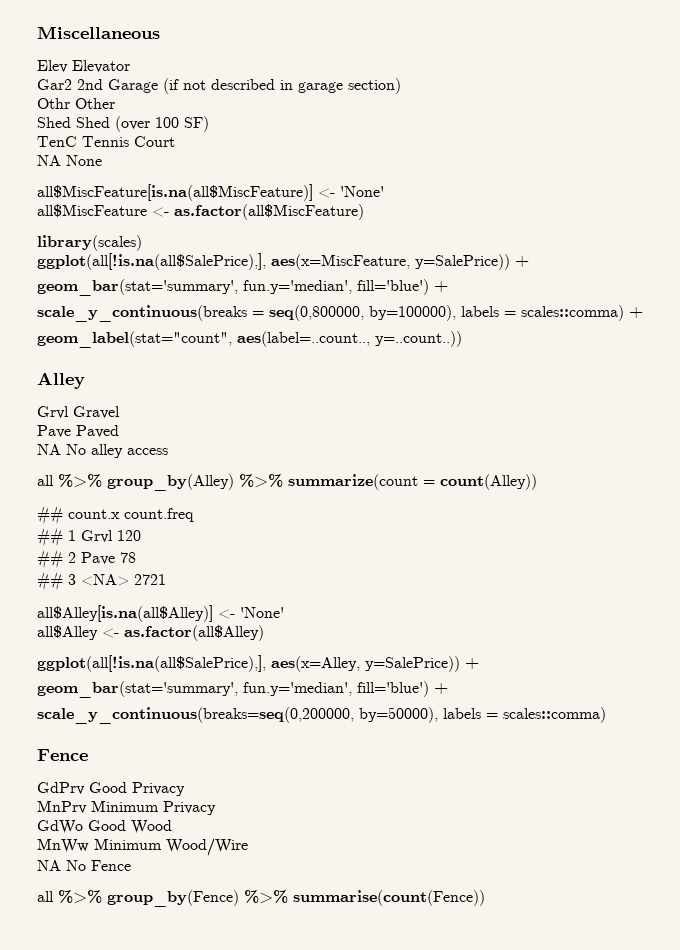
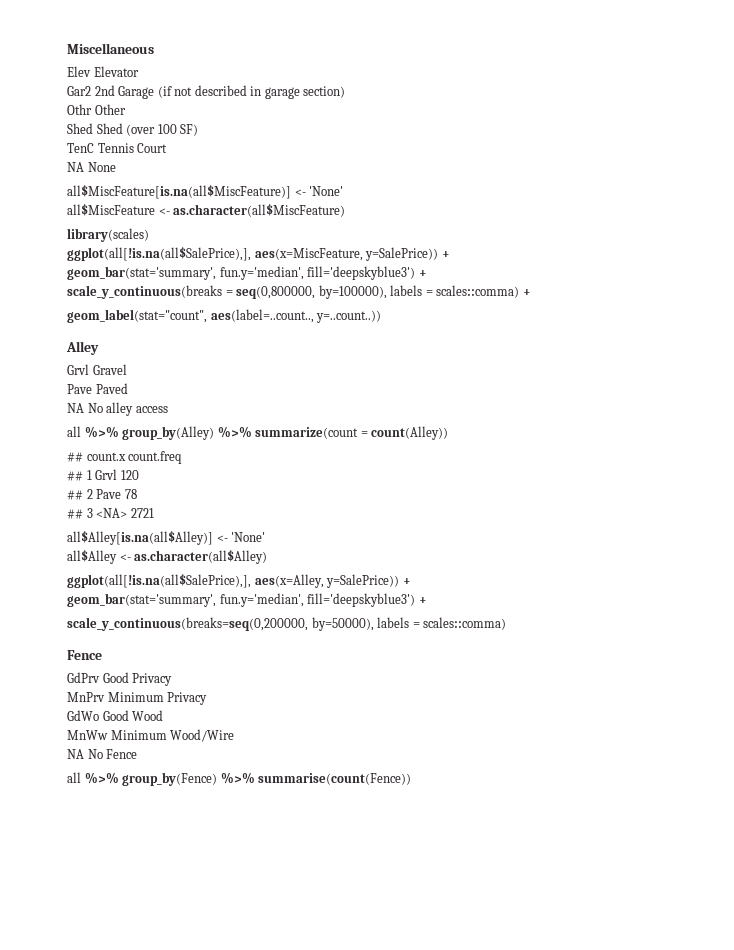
- all$MiscFeature <- as.factor(all$MiscFeature)
+ all$MiscFeature <- as.character(all$MiscFeature)
  ggplot(all[!is.na(all$SalePrice),], aes(x=MiscFeature, y=SalePrice)) +
- geom_bar(stat='summary', fun.y='median', fill='blue') +
+ geom_bar(stat='summary', fun.y='median', fill='deepskyblue3') +
- all$Alley <- as.factor(all$Alley)
+ all$Alley <- as.character(all$Alley)
  ggplot(all[!is.na(all$SalePrice),], aes(x=Alley, y=SalePrice)) +
- geom_bar(stat='summary', fun.y='median', fill='blue') +
+ geom_bar(stat='summary', fun.y='median', fill='deepskyblue3') +

